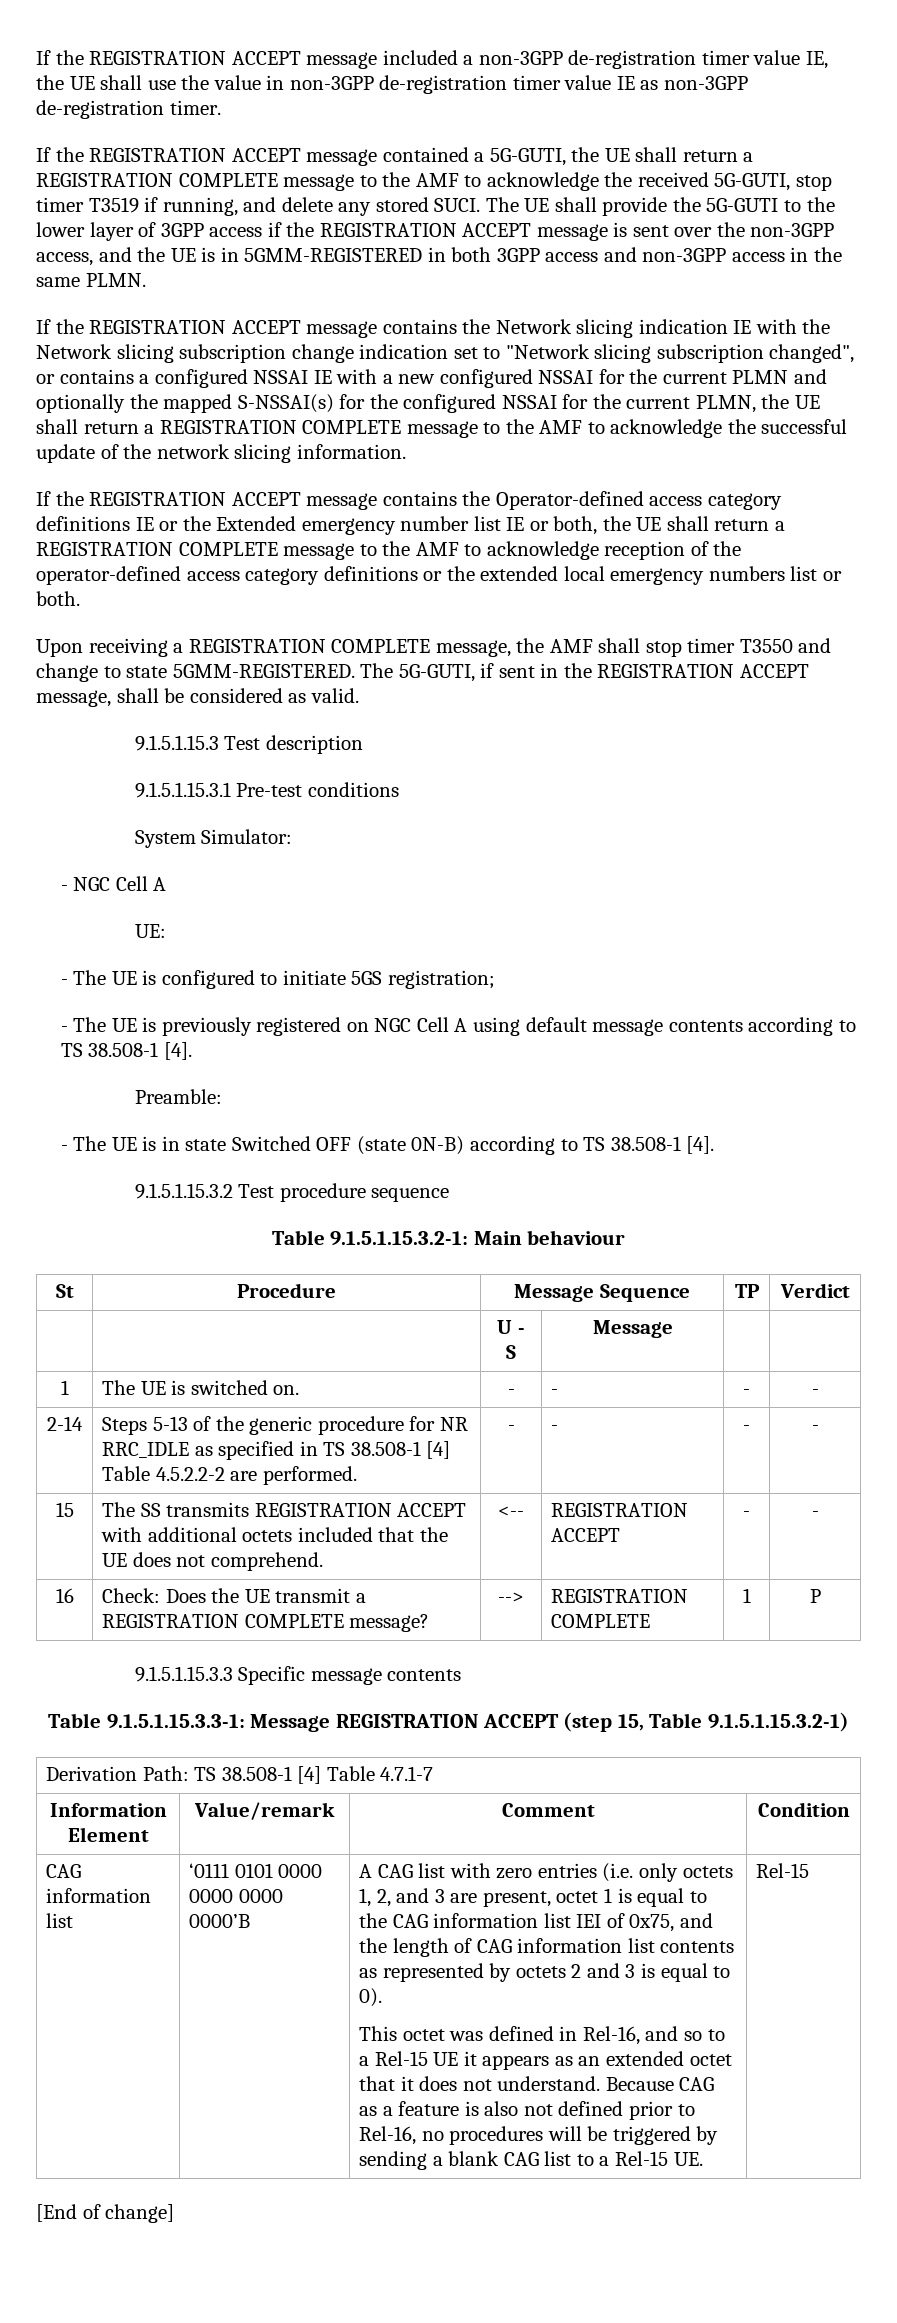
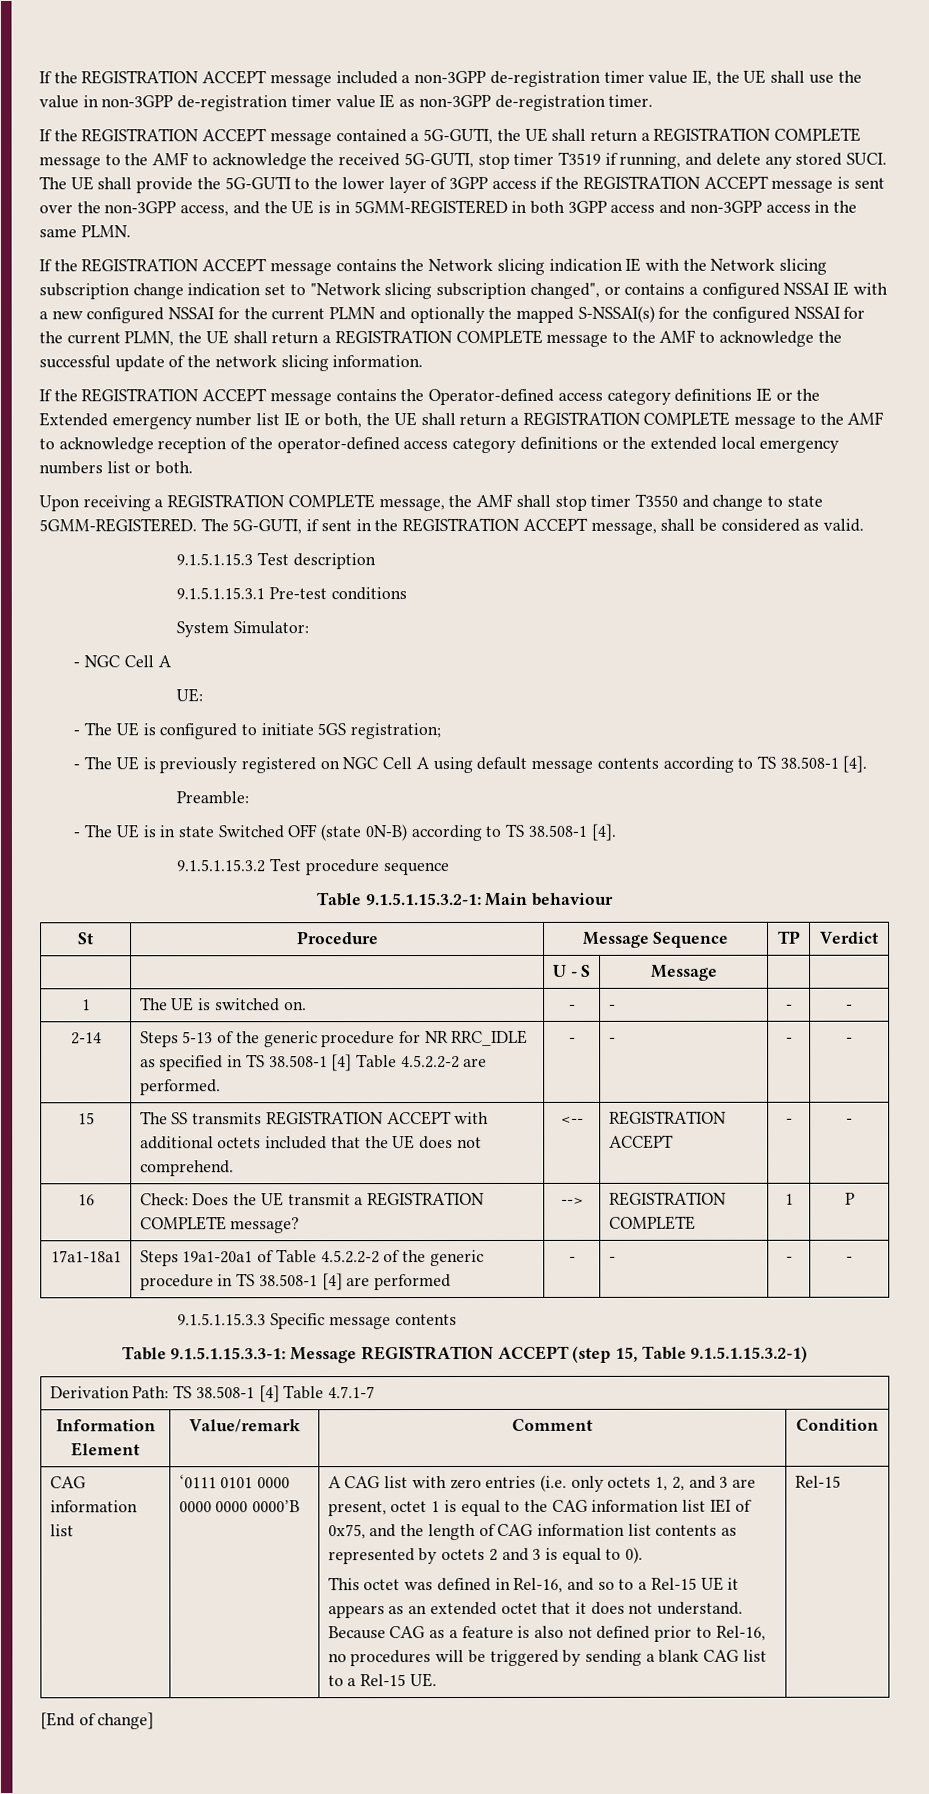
+ 17a1-18a1 | Steps 19a1-20a1 of Table 4.5.2.2-2 of the generic procedure in TS 38.508-1 [4] are performed | - | - | - | -

